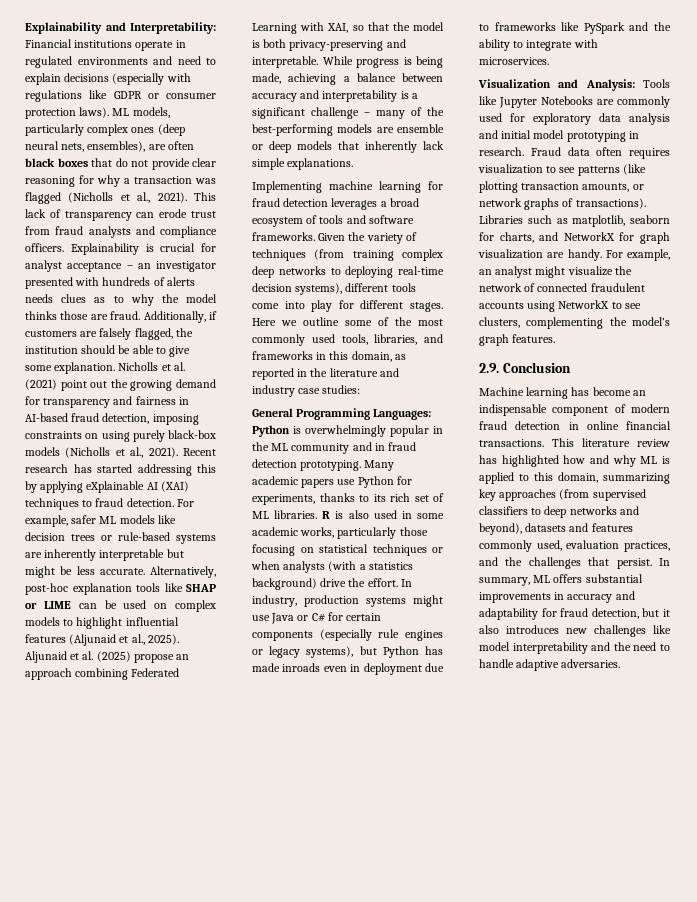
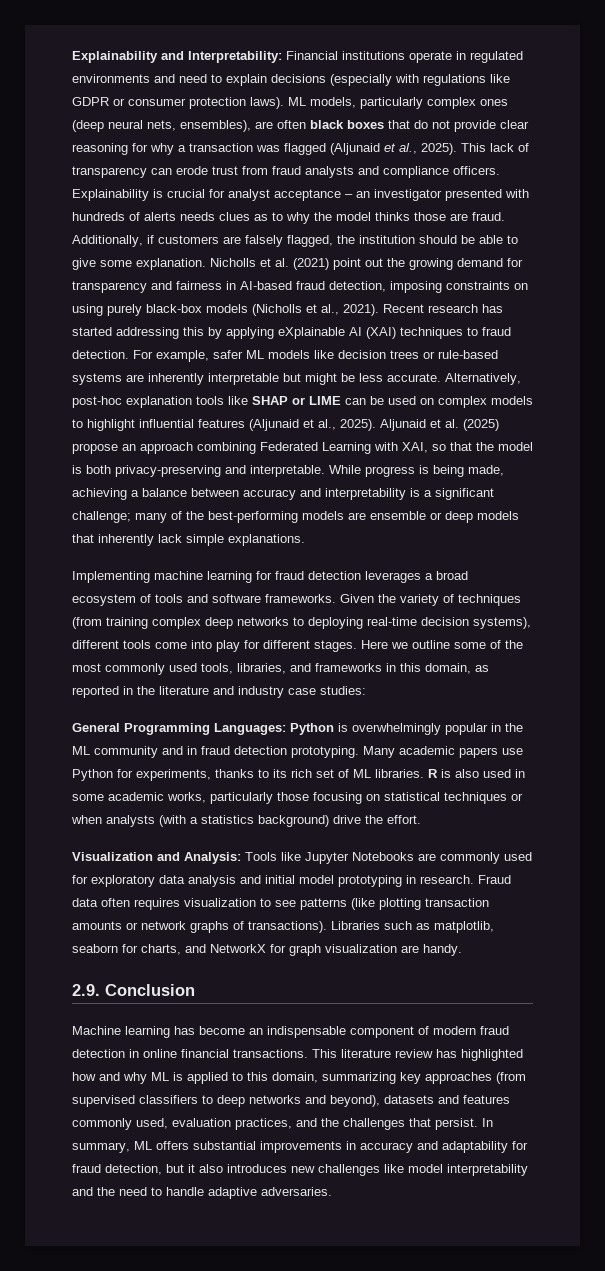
- ML models, particularly complex ones (deep neural nets, ensembles), are often black boxes that do not provide clear reasoning for why a transaction was flagged (Nicholls et al., 2021).
+ ML models, particularly complex ones (deep neural nets, ensembles), are often black boxes that do not provide clear reasoning for why a transaction was flagged (Aljunaid et al., 2025).
- While progress is being made, achieving a balance between accuracy and interpretability is a significant challenge – many of the best-performing models are ensemble or deep models that inherently lack simple explanations.
+ While progress is being made, achieving a balance between accuracy and interpretability is a significant challenge; many of the best-performing models are ensemble or deep models that inherently lack simple explanations.
- In industry, production systems might use Java or C# for certain components (especially rule engines or legacy systems), but Python has made inroads even in deployment due to frameworks like PySpark and the ability to integrate with microservices.
- Fraud data often requires visualization to see patterns (like plotting transaction amounts, or network graphs of transactions).
+ Fraud data often requires visualization to see patterns (like plotting transaction amounts or network graphs of transactions).
- For example, an analyst might visualize the network of connected fraudulent accounts using NetworkX to see clusters, complementing the model’s graph features.

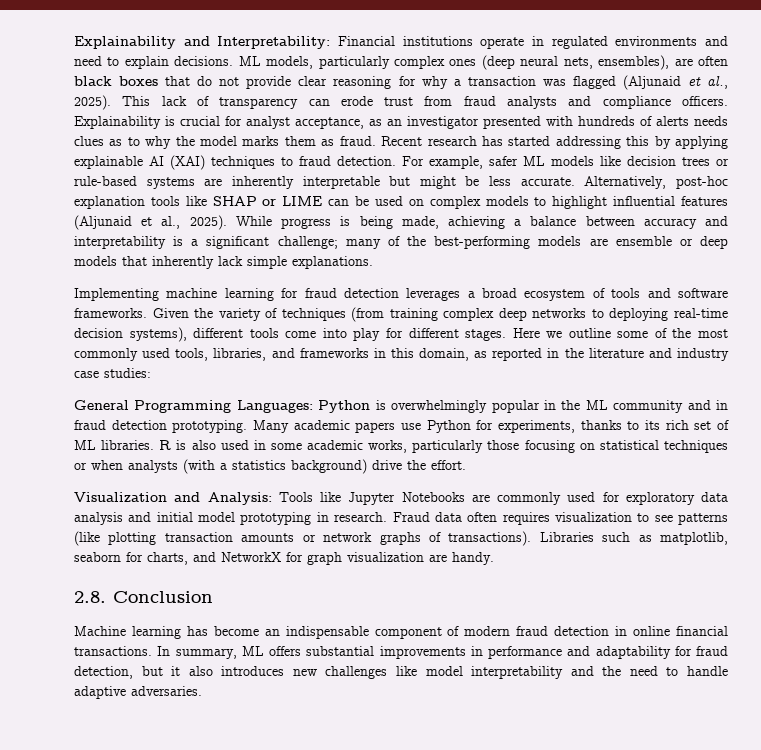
- Explainability and Interpretability: Financial institutions operate in regulated environments and need to explain decisions (especially with regulations like GDPR or consumer protection laws).
+ Explainability and Interpretability: Financial institutions operate in regulated environments and need to explain decisions.
- Explainability is crucial for analyst acceptance – an investigator presented with hundreds of alerts needs clues as to why the model thinks those are fraud. Additionally, if customers are falsely flagged, the institution should be able to give some explanation. Nicholls et al. (2021) point out the growing demand for transparency and fairness in AI-based fraud detection, imposing constraints on using purely black-box models (Nicholls et al., 2021).
+ Explainability is crucial for analyst acceptance, as an investigator presented with hundreds of alerts needs clues as to why the model marks them as fraud.
- Recent research has started addressing this by applying eXplainable AI (XAI) techniques to fraud detection.
+ Recent research has started addressing this by applying explainable AI (XAI) techniques to fraud detection.
- Aljunaid et al. (2025) propose an approach combining Federated Learning with XAI, so that the model is both privacy-preserving and interpretable.
- 2.9. Conclusion
+ 2.8. Conclusion
- This literature review has highlighted how and why ML is applied to this domain, summarizing key approaches (from supervised classifiers to deep networks and beyond), datasets and features commonly used, evaluation practices, and the challenges that persist.
- In summary, ML offers substantial improvements in accuracy and adaptability for fraud detection, but it also introduces new challenges like model interpretability and the need to handle adaptive adversaries.
+ In summary, ML offers substantial improvements in performance and adaptability for fraud detection, but it also introduces new challenges like model interpretability and the need to handle adaptive adversaries.

